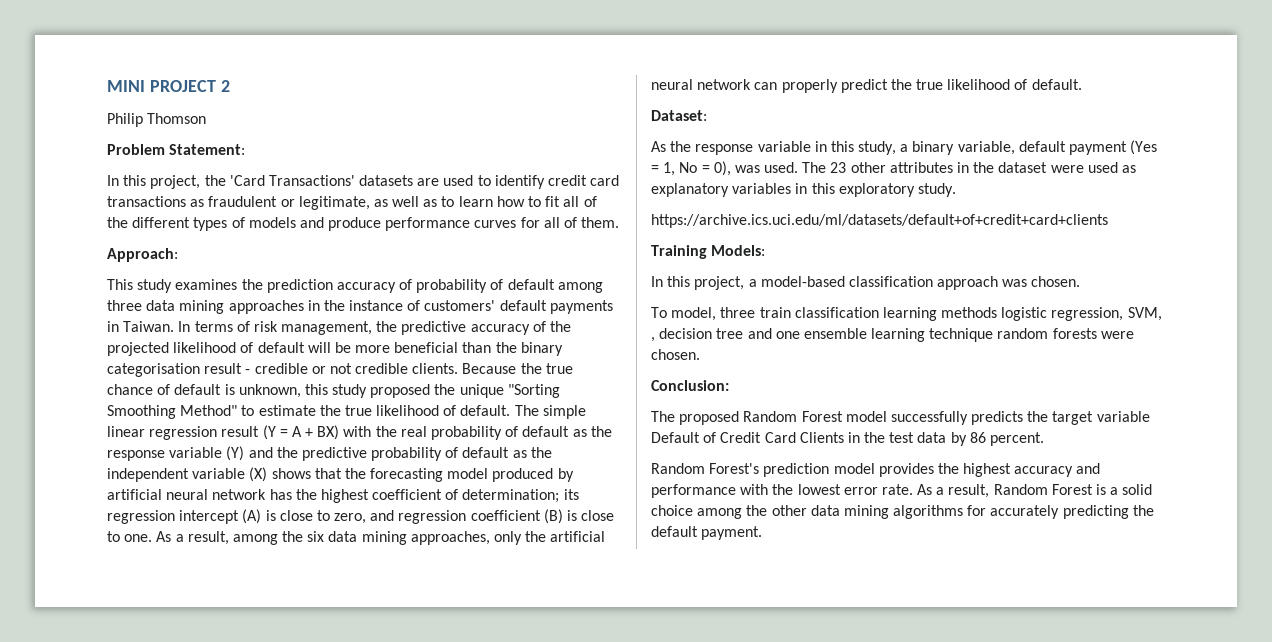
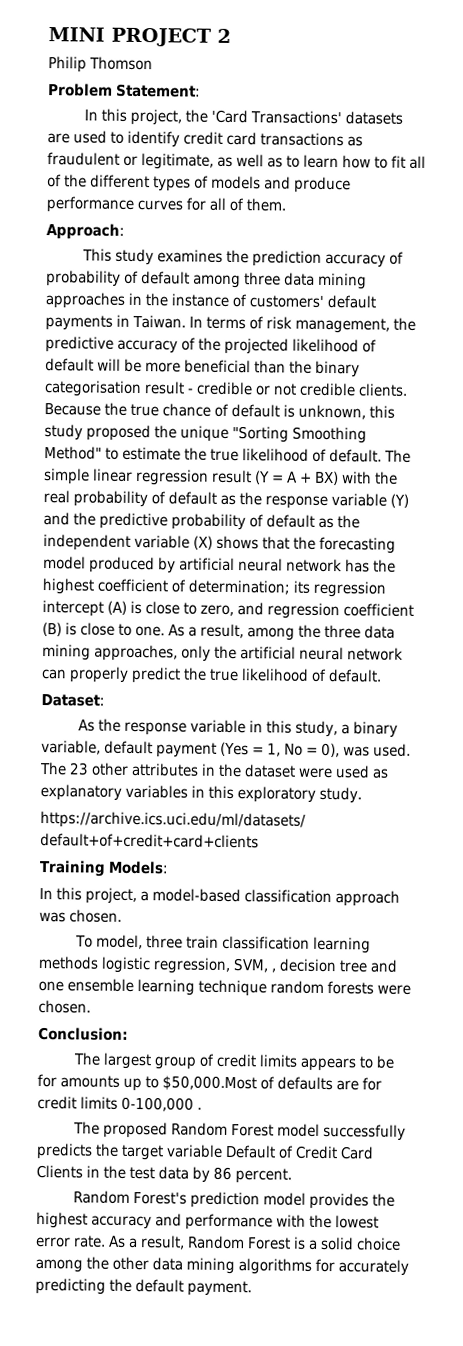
- As a result, among the six data mining approaches, only the artificial neural network can properly predict the true likelihood of default.
+ As a result, among the three data mining approaches, only the artificial neural network can properly predict the true likelihood of default.
+ The largest group of credit limits appears to be for amounts up to $50,000.Most of defaults are for credit limits 0-100,000 .

